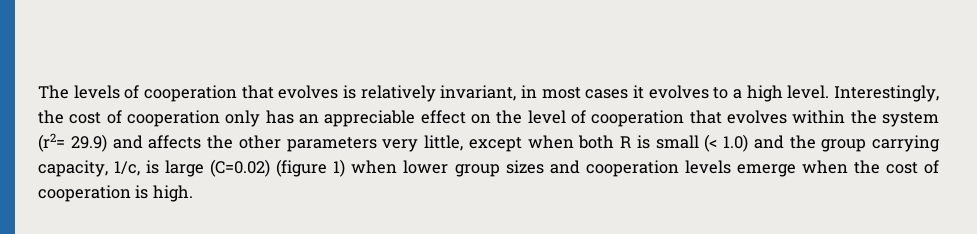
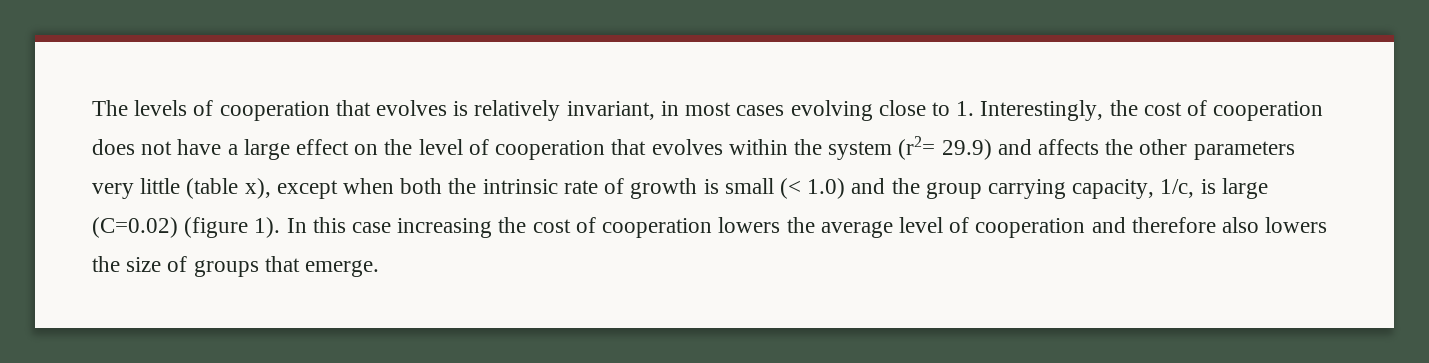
- The levels of cooperation that evolves is relatively invariant, in most cases it evolves to a high level. Interestingly, the cost of cooperation only has an appreciable effect on the level of cooperation that evolves within the system (r2= 29.9) and affects the other parameters very little, except when both R is small (< 1.0) and the group carrying capacity, 1/c, is large (C=0.02) (figure 1) when lower group sizes and cooperation levels emerge when the cost of cooperation is high.
+ The levels of cooperation that evolves is relatively invariant, in most cases evolving close to 1. Interestingly, the cost of cooperation does not have a large effect on the level of cooperation that evolves within the system (r2= 29.9) and affects the other parameters very little (table x), except when both the intrinsic rate of growth is small (< 1.0) and the group carrying capacity, 1/c, is large (C=0.02) (figure 1). In this case increasing the cost of cooperation lowers the average level of cooperation and therefore also lowers the size of groups that emerge.

